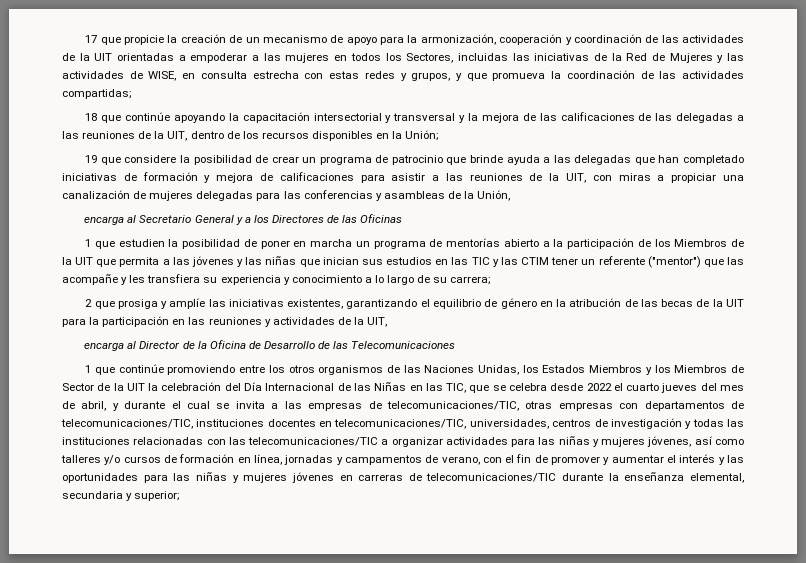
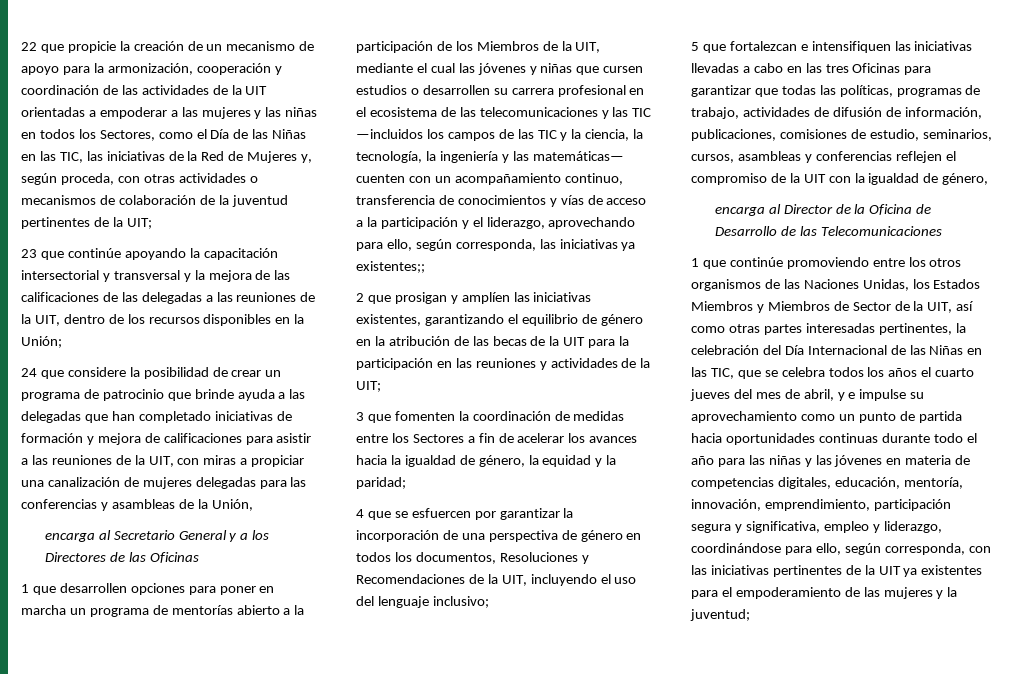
- 17 que propicie la creación de un mecanismo de apoyo para la armonización, cooperación y coordinación de las actividades de la UIT orientadas a empoderar a las mujeres en todos los Sectores, incluidas las iniciativas de la Red de Mujeres y las actividades de WISE, en consulta estrecha con estas redes y grupos, y que promueva la coordinación de las actividades compartidas;
- 18 que continúe apoyando la capacitación intersectorial y transversal y la mejora de las calificaciones de las delegadas a las reuniones de la UIT, dentro de los recursos disponibles en la Unión;
+ 22 que propicie la creación de un mecanismo de apoyo para la armonización, cooperación y coordinación de las actividades de la UIT orientadas a empoderar a las mujeres y las niñas en todos los Sectores, como el Día de las Niñas en las TIC, las iniciativas de la Red de Mujeres y, según proceda, con otras actividades o mecanismos de colaboración de la juventud pertinentes de la UIT;
+ 23 que continúe apoyando la capacitación intersectorial y transversal y la mejora de las calificaciones de las delegadas a las reuniones de la UIT, dentro de los recursos disponibles en la Unión;
- 19 que considere la posibilidad de crear un programa de patrocinio que brinde ayuda a las delegadas que han completado iniciativas de formación y mejora de calificaciones para asistir a las reuniones de la UIT, con miras a propiciar una canalización de mujeres delegadas para las conferencias y asambleas de la Unión,
+ 24 que considere la posibilidad de crear un programa de patrocinio que brinde ayuda a las delegadas que han completado iniciativas de formación y mejora de calificaciones para asistir a las reuniones de la UIT, con miras a propiciar una canalización de mujeres delegadas para las conferencias y asambleas de la Unión,
- 1 que estudien la posibilidad de poner en marcha un programa de mentorías abierto a la participación de los Miembros de la UIT que permita a las jóvenes y las niñas que inician sus estudios en las TIC y las CTIM tener un referente ("mentor") que las acompañe y les transfiera su experiencia y conocimiento a lo largo de su carrera;
+ 1 que desarrollen opciones para poner en marcha un programa de mentorías abierto a la participación de los Miembros de la UIT, mediante el cual las jóvenes y niñas que cursen estudios o desarrollen su carrera profesional en el ecosistema de las telecomunicaciones y las TIC —incluidos los campos de las TIC y la ciencia, la tecnología, la ingeniería y las matemáticas— cuenten con un acompañamiento continuo, transferencia de conocimientos y vías de acceso a la participación y el liderazgo, aprovechando para ello, según corresponda, las iniciativas ya existentes;;
- 2 que prosiga y amplíe las iniciativas existentes, garantizando el equilibrio de género en la atribución de las becas de la UIT para la participación en las reuniones y actividades de la UIT,
+ 2 que prosigan y amplíen las iniciativas existentes, garantizando el equilibrio de género en la atribución de las becas de la UIT para la participación en las reuniones y actividades de la UIT;
+ 3 que fomenten la coordinación de medidas entre los Sectores a fin de acelerar los avances hacia la igualdad de género, la equidad y la paridad;
+ 4 que se esfuercen por garantizar la incorporación de una perspectiva de género en todos los documentos, Resoluciones y Recomendaciones de la UIT, incluyendo el uso del lenguaje inclusivo;
+ 5 que fortalezcan e intensifiquen las iniciativas llevadas a cabo en las tres Oficinas para garantizar que todas las políticas, programas de trabajo, actividades de difusión de información, publicaciones, comisiones de estudio, seminarios, cursos, asambleas y conferencias reflejen el compromiso de la UIT con la igualdad de género,
- 1 que continúe promoviendo entre los otros organismos de las Naciones Unidas, los Estados Miembros y los Miembros de Sector de la UIT la celebración del Día Internacional de las Niñas en las TIC, que se celebra desde 2022 el cuarto jueves del mes de abril, y durante el cual se invita a las empresas de telecomunicaciones/TIC, otras empresas con departamentos de telecomunicaciones/TIC, instituciones docentes en telecomunicaciones/TIC, universidades, centros de investigación y todas las instituciones relacionadas con las telecomunicaciones/TIC a organizar actividades para las niñas y mujeres jóvenes, así como talleres y/o cursos de formación en línea, jornadas y campamentos de verano, con el fin de promover y aumentar el interés y las oportunidades para las niñas y mujeres jóvenes en carreras de telecomunicaciones/TIC durante la enseñanza elemental, secundaria y superior;
+ 1 que continúe promoviendo entre los otros organismos de las Naciones Unidas, los Estados Miembros y Miembros de Sector de la UIT, así como otras partes interesadas pertinentes, la celebración del Día Internacional de las Niñas en las TIC, que se celebra todos los años el cuarto jueves del mes de abril, y e impulse su aprovechamiento como un punto de partida hacia oportunidades continuas durante todo el año para las niñas y las jóvenes en materia de competencias digitales, educación, mentoría, innovación, emprendimiento, participación segura y significativa, empleo y liderazgo, coordinándose para ello, según corresponda, con las iniciativas pertinentes de la UIT ya existentes para el empoderamiento de las mujeres y la juventud;

